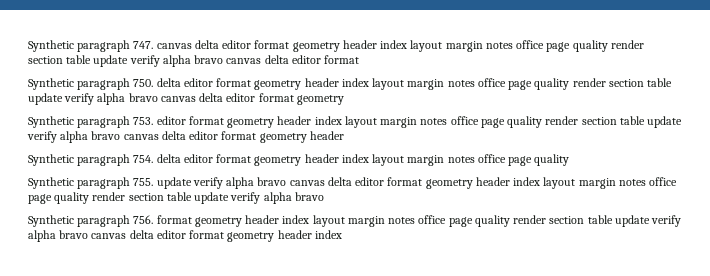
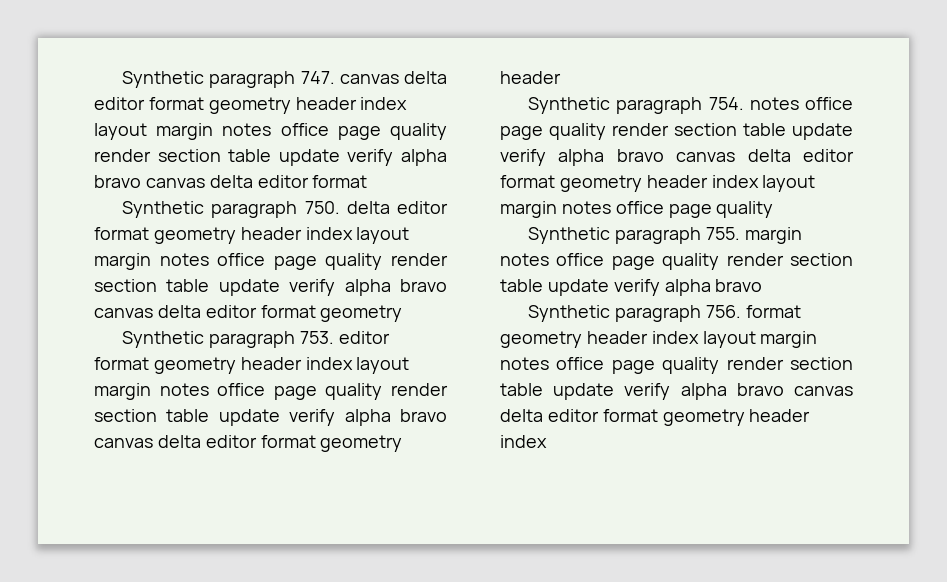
- Synthetic paragraph 754. delta editor format geometry header index layout margin notes office page quality
+ Synthetic paragraph 754. notes office page quality render section table update verify alpha bravo canvas delta editor format geometry header index layout margin notes office page quality
- Synthetic paragraph 755. update verify alpha bravo canvas delta editor format geometry header index layout margin notes office page quality render section table update verify alpha bravo
+ Synthetic paragraph 755. margin notes office page quality render section table update verify alpha bravo

